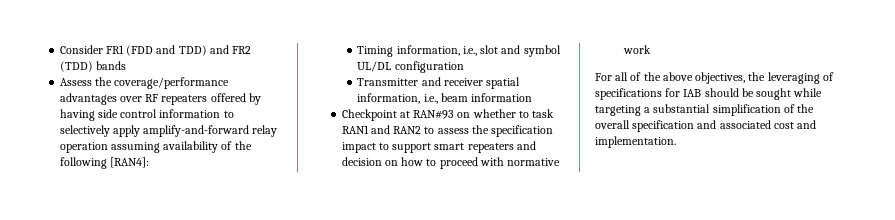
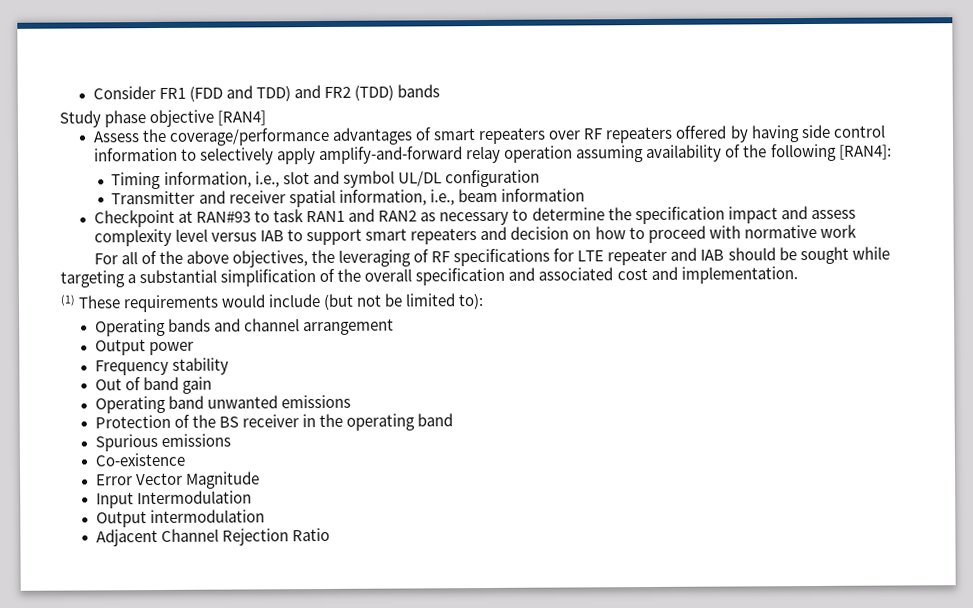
+ Study phase objective [RAN4]
- Assess the coverage/performance advantages over RF repeaters offered by having side control information to selectively apply amplify-and-forward relay operation assuming availability of the following [RAN4]:
+ Assess the coverage/performance advantages of smart repeaters over RF repeaters offered by having side control information to selectively apply amplify-and-forward relay operation assuming availability of the following [RAN4]:
- Checkpoint at RAN#93 on whether to task RAN1 and RAN2 to assess the specification impact to support smart repeaters and decision on how to proceed with normative work
+ Checkpoint at RAN#93 to task RAN1 and RAN2 as necessary to determine the specification impact and assess complexity level versus IAB to support smart repeaters and decision on how to proceed with normative work
- For all of the above objectives, the leveraging of specifications for IAB should be sought while targeting a substantial simplification of the overall specification and associated cost and implementation.
+ For all of the above objectives, the leveraging of RF specifications for LTE repeater and IAB should be sought while targeting a substantial simplification of the overall specification and associated cost and implementation.
+ (1) These requirements would include (but not be limited to):
+ Operating bands and channel arrangement
+ Output power
+ Frequency stability
+ Out of band gain
+ Operating band unwanted emissions
+ Protection of the BS receiver in the operating band
+ Spurious emissions
+ Co-existence
+ Error Vector Magnitude
+ Input Intermodulation
+ Output intermodulation
+ Adjacent Channel Rejection Ratio

